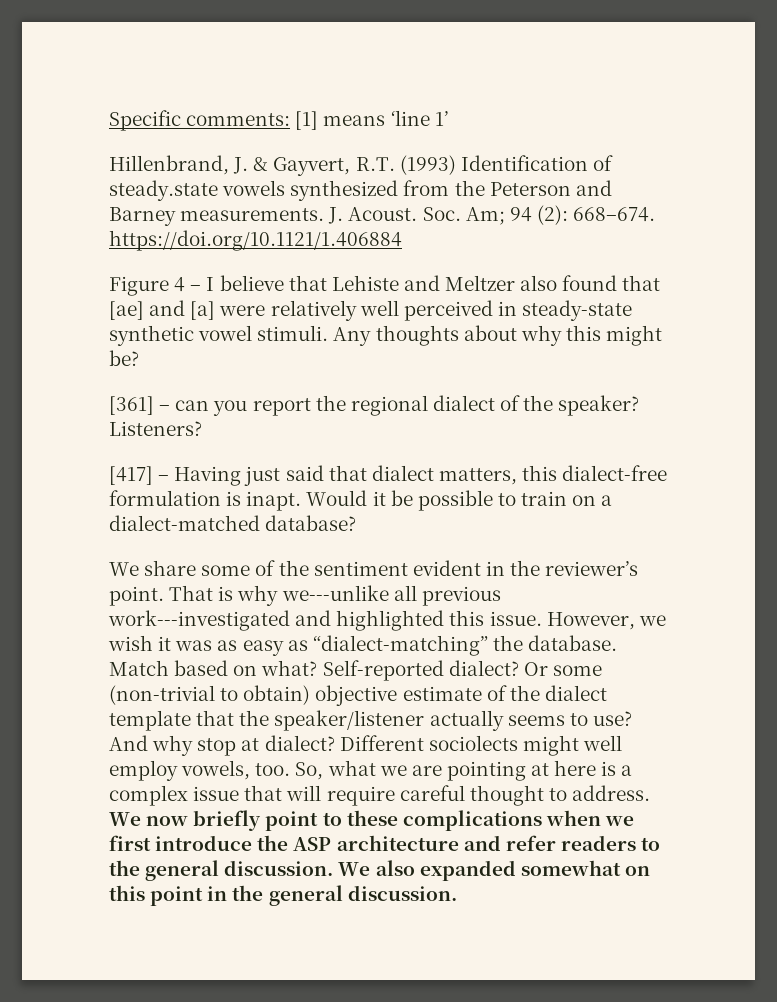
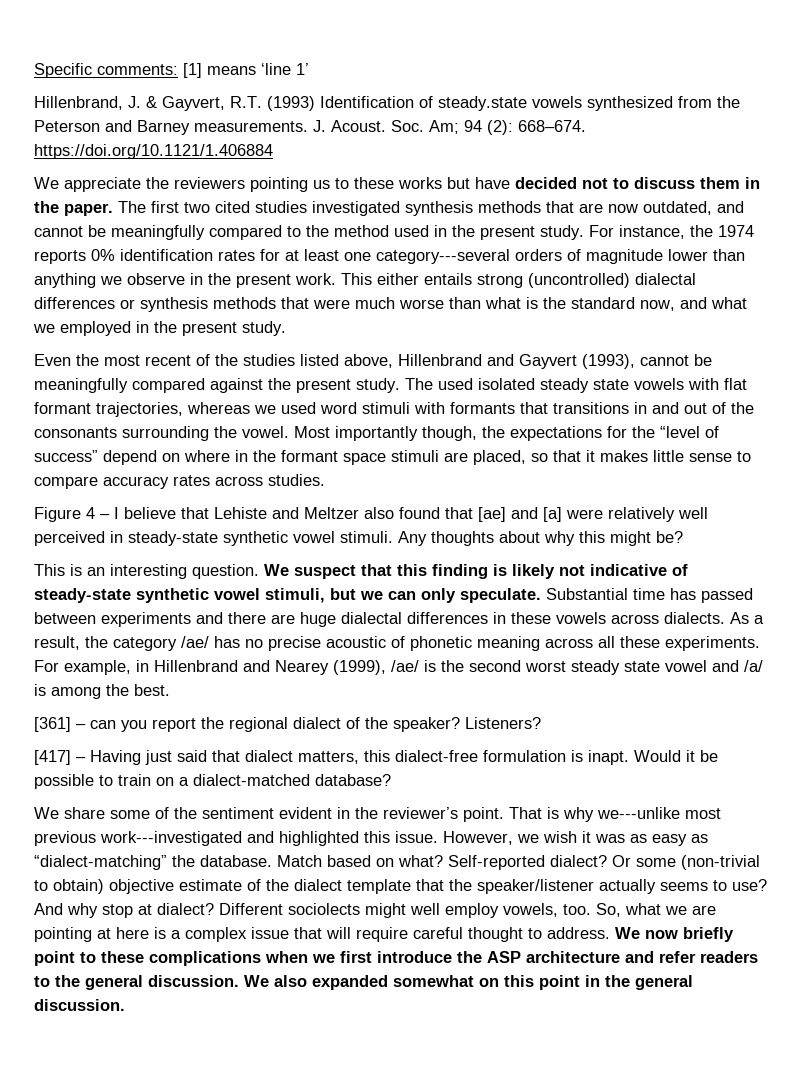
+ We appreciate the reviewers pointing us to these works but have decided not to discuss them in the paper. The first two cited studies investigated synthesis methods that are now outdated, and cannot be meaningfully compared to the method used in the present study. For instance, the 1974 reports 0% identification rates for at least one category---several orders of magnitude lower than anything we observe in the present work. This either entails strong (uncontrolled) dialectal differences or synthesis methods that were much worse than what is the standard now, and what we employed in the present study.
+ Even the most recent of the studies listed above, Hillenbrand and Gayvert (1993), cannot be meaningfully compared against the present study. The used isolated steady state vowels with flat formant trajectories, whereas we used word stimuli with formants that transitions in and out of the consonants surrounding the vowel. Most importantly though, the expectations for the “level of success” depend on where in the formant space stimuli are placed, so that it makes little sense to compare accuracy rates across studies.
+ This is an interesting question. We suspect that this finding is likely not indicative of steady-state synthetic vowel stimuli, but we can only speculate. Substantial time has passed between experiments and there are huge dialectal differences in these vowels across dialects. As a result, the category /ae/ has no precise acoustic of phonetic meaning across all these experiments. For example, in Hillenbrand and Nearey (1999), /ae/ is the second worst steady state vowel and /a/ is among the best.
- That is why we---unlike all previous work---investigated and highlighted this issue.
+ That is why we---unlike most previous work---investigated and highlighted this issue.

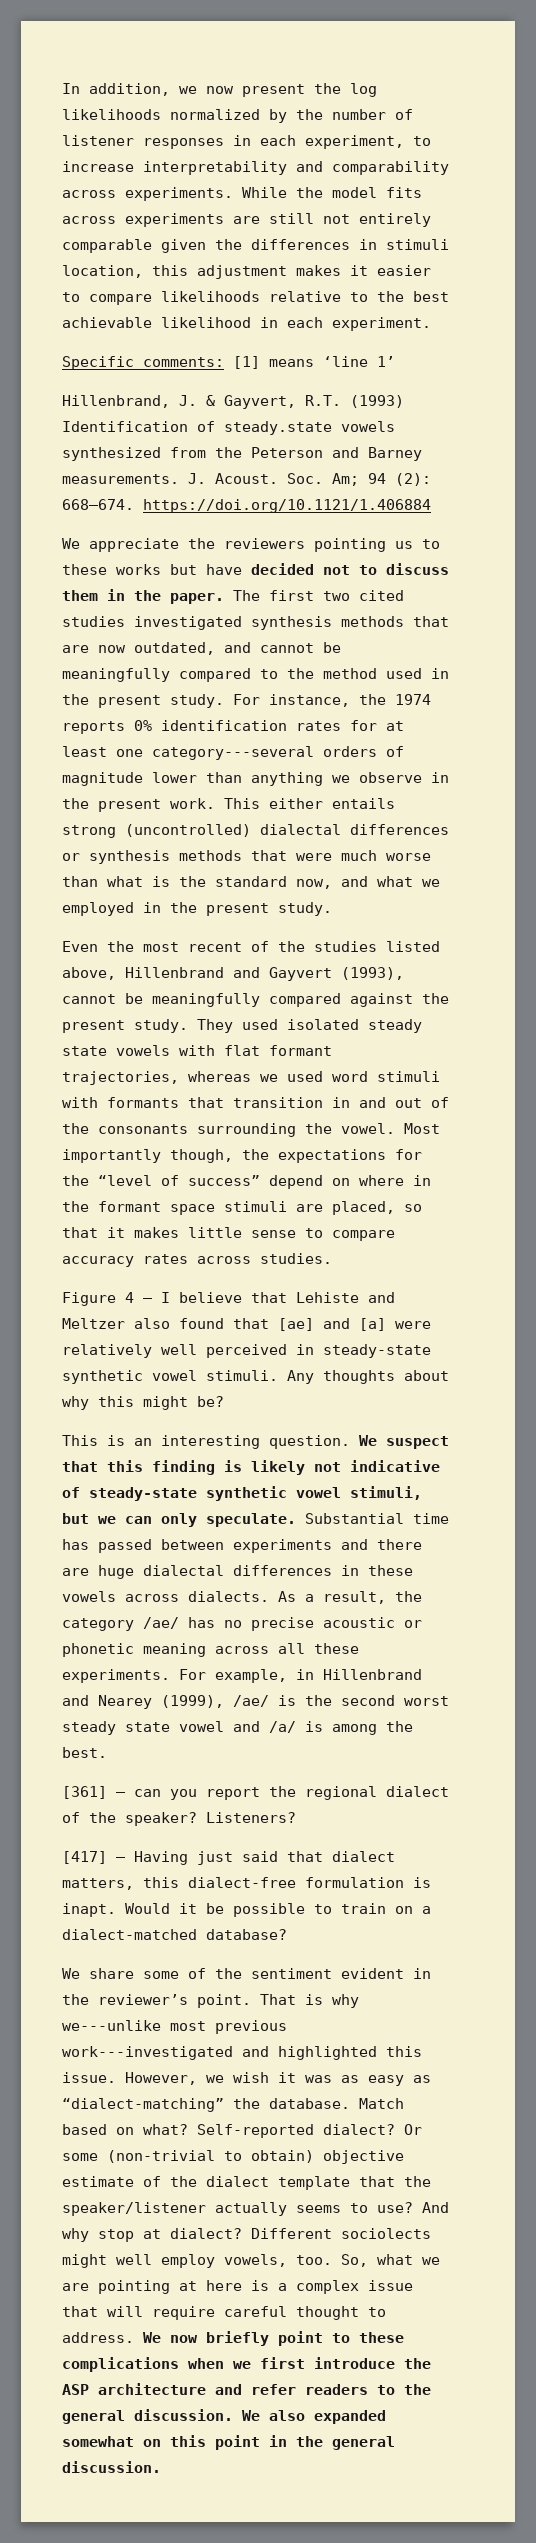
+ In addition, we now present the log likelihoods normalized by the number of listener responses in each experiment, to increase interpretability and comparability across experiments. While the model fits across experiments are still not entirely comparable given the differences in stimuli location, this adjustment makes it easier to compare likelihoods relative to the best achievable likelihood in each experiment.
- The used isolated steady state vowels with flat formant trajectories, whereas we used word stimuli with formants that transitions in and out of the consonants surrounding the vowel.
+ They used isolated steady state vowels with flat formant trajectories, whereas we used word stimuli with formants that transition in and out of the consonants surrounding the vowel.
- As a result, the category /ae/ has no precise acoustic of phonetic meaning across all these experiments.
+ As a result, the category /ae/ has no precise acoustic or phonetic meaning across all these experiments.

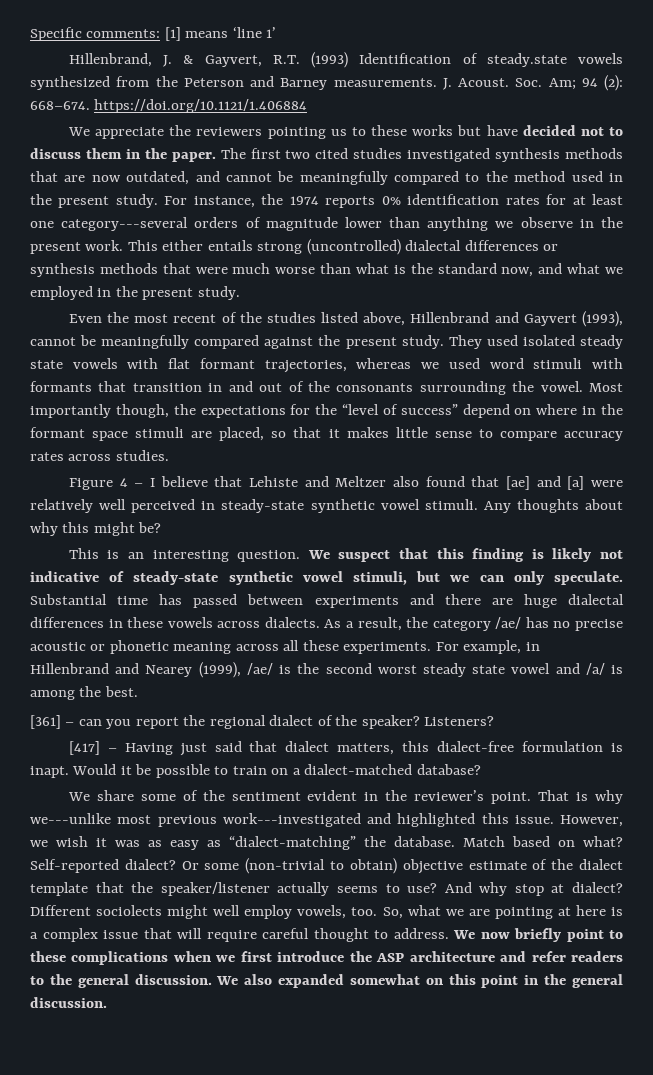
- In addition, we now present the log likelihoods normalized by the number of listener responses in each experiment, to increase interpretability and comparability across experiments. While the model fits across experiments are still not entirely comparable given the differences in stimuli location, this adjustment makes it easier to compare likelihoods relative to the best achievable likelihood in each experiment.

